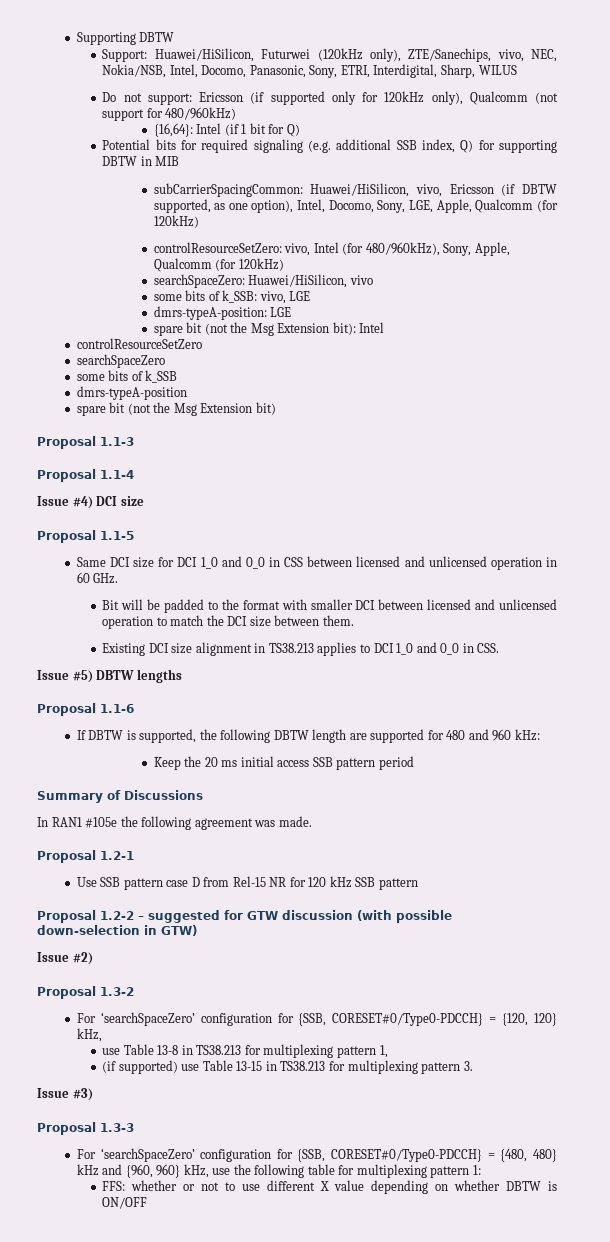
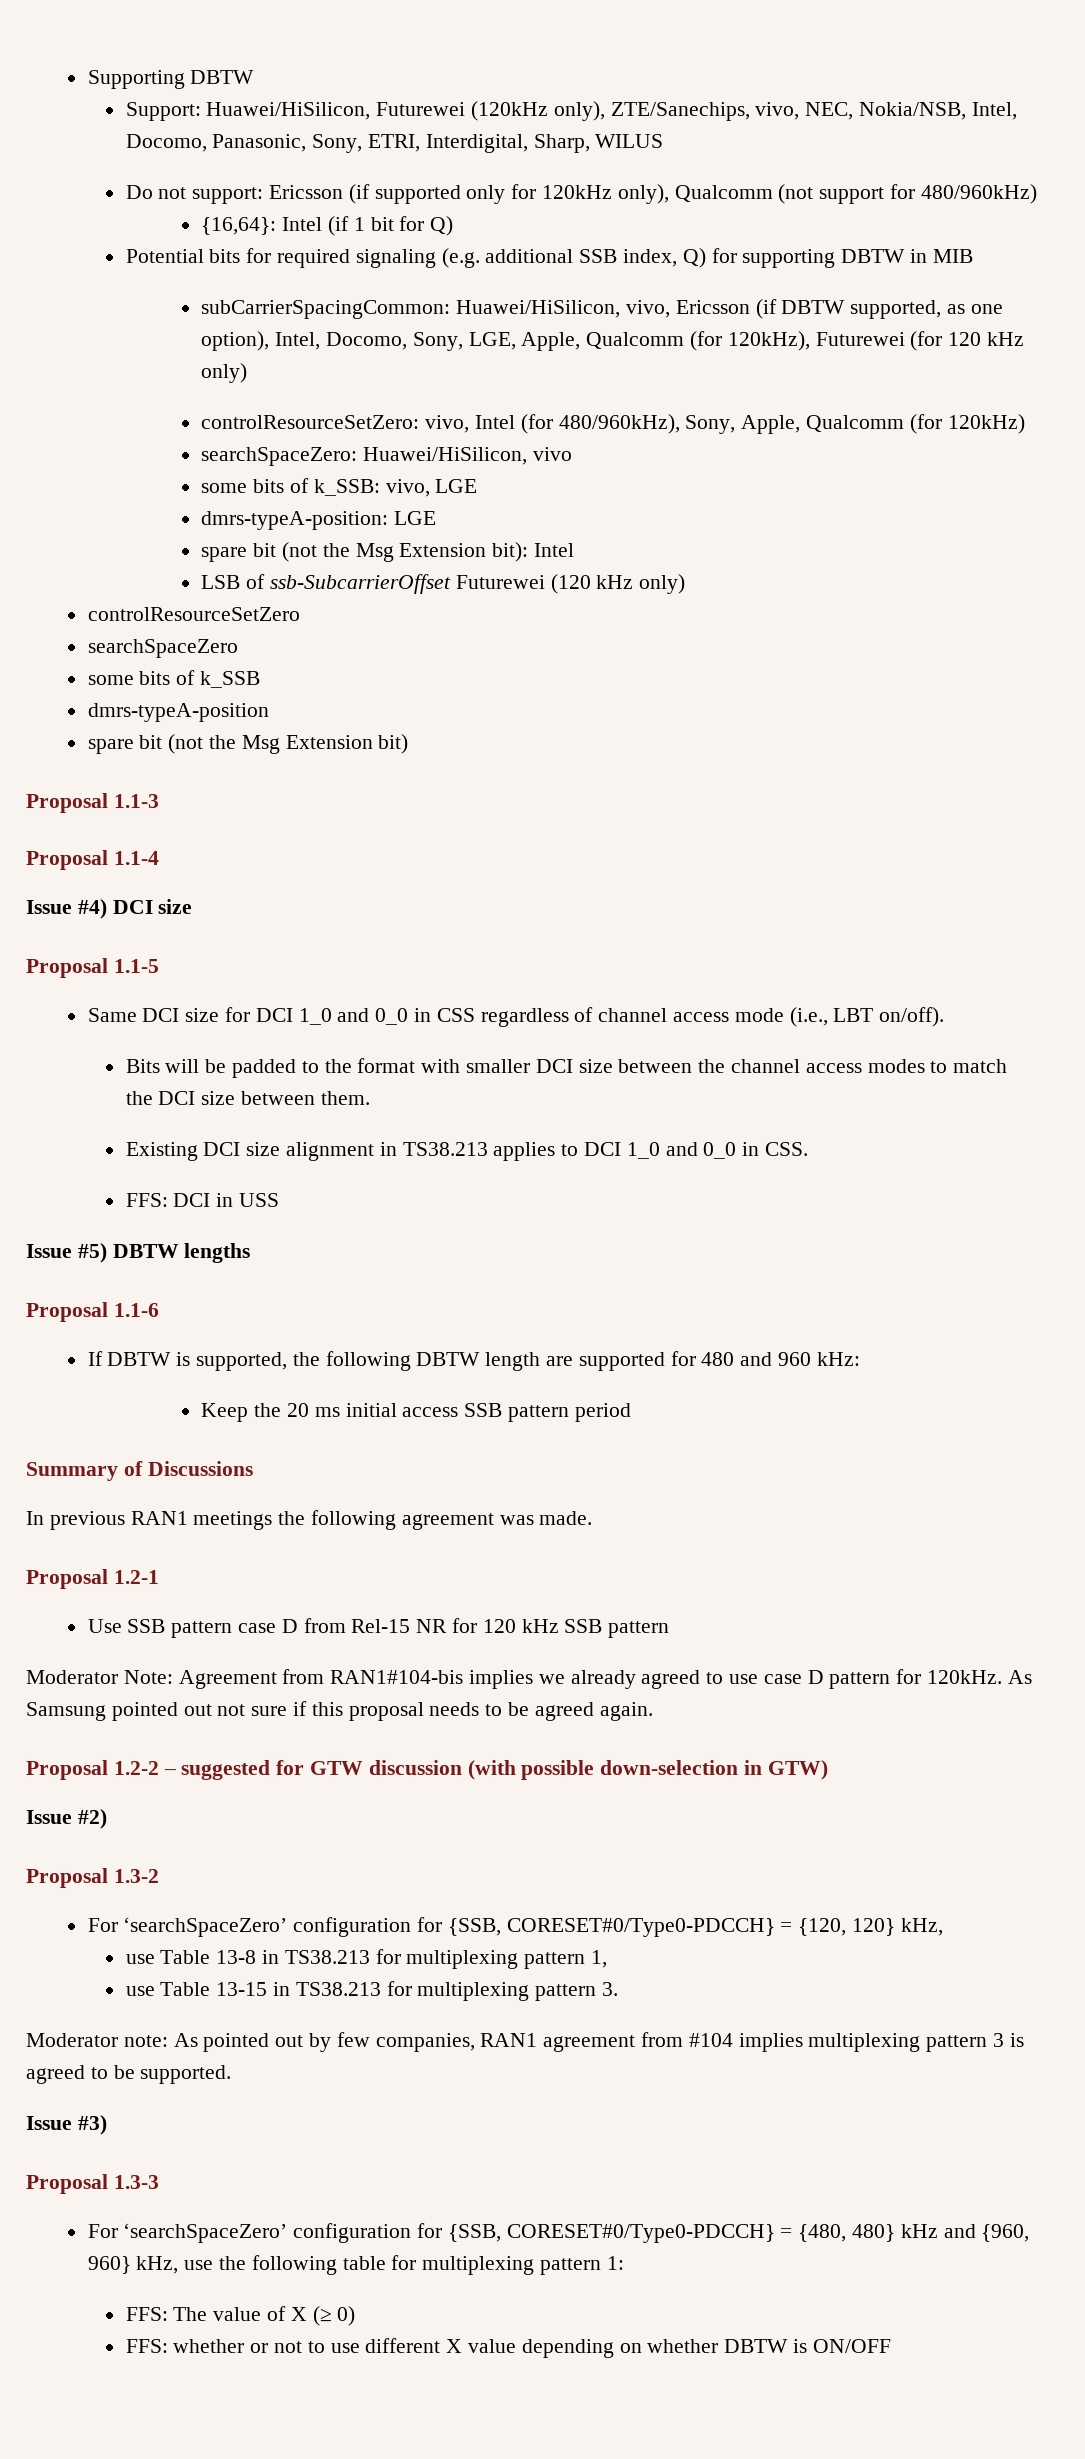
- Support: Huawei/HiSilicon, Futurwei (120kHz only), ZTE/Sanechips, vivo, NEC, Nokia/NSB, Intel, Docomo, Panasonic, Sony, ETRI, Interdigital, Sharp, WILUS
+ Support: Huawei/HiSilicon, Futurewei (120kHz only), ZTE/Sanechips, vivo, NEC, Nokia/NSB, Intel, Docomo, Panasonic, Sony, ETRI, Interdigital, Sharp, WILUS
- subCarrierSpacingCommon: Huawei/HiSilicon, vivo, Ericsson (if DBTW supported, as one option), Intel, Docomo, Sony, LGE, Apple, Qualcomm (for 120kHz)
+ subCarrierSpacingCommon: Huawei/HiSilicon, vivo, Ericsson (if DBTW supported, as one option), Intel, Docomo, Sony, LGE, Apple, Qualcomm (for 120kHz), Futurewei (for 120 kHz only)
+ LSB of ssb-SubcarrierOffset Futurewei (120 kHz only)
- Same DCI size for DCI 1_0 and 0_0 in CSS between licensed and unlicensed operation in 60 GHz.
- Bit will be padded to the format with smaller DCI between licensed and unlicensed operation to match the DCI size between them.
+ Same DCI size for DCI 1_0 and 0_0 in CSS regardless of channel access mode (i.e., LBT on/off).
+ Bits will be padded to the format with smaller DCI size between the channel access modes to match the DCI size between them.
+ FFS: DCI in USS
- In RAN1 #105e the following agreement was made.
+ In previous RAN1 meetings the following agreement was made.
+ Moderator Note: Agreement from RAN1#104-bis implies we already agreed to use case D pattern for 120kHz. As Samsung pointed out not sure if this proposal needs to be agreed again.
- (if supported) use Table 13-15 in TS38.213 for multiplexing pattern 3.
+ use Table 13-15 in TS38.213 for multiplexing pattern 3.
+ Moderator note: As pointed out by few companies, RAN1 agreement from #104 implies multiplexing pattern 3 is agreed to be supported.
+ FFS: The value of X (≥ 0)

